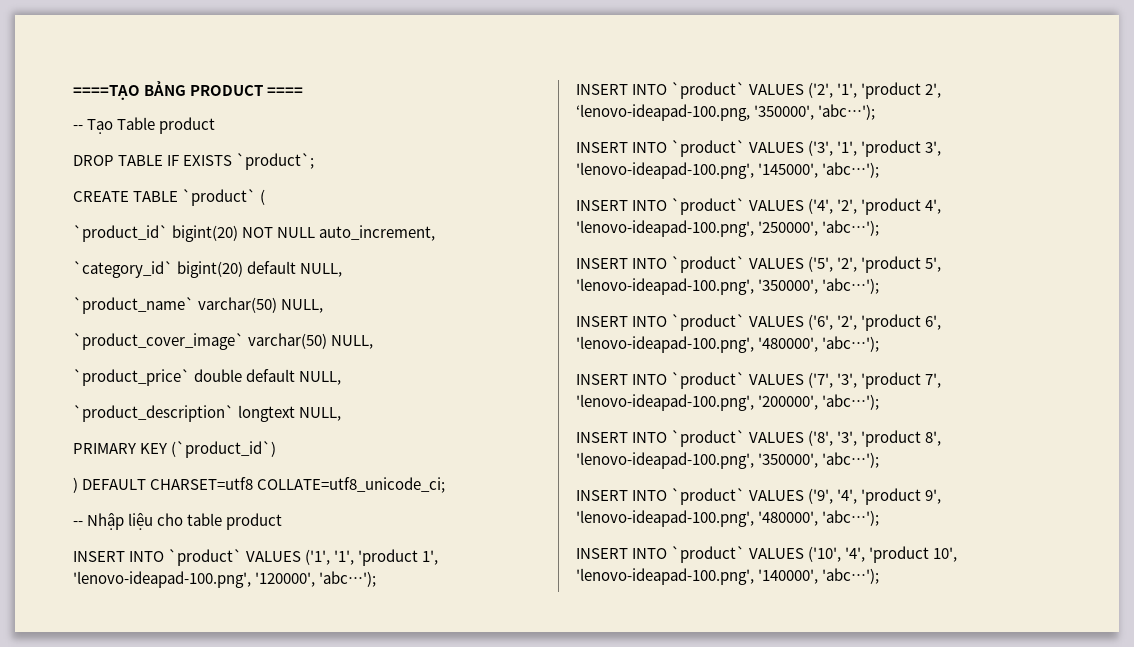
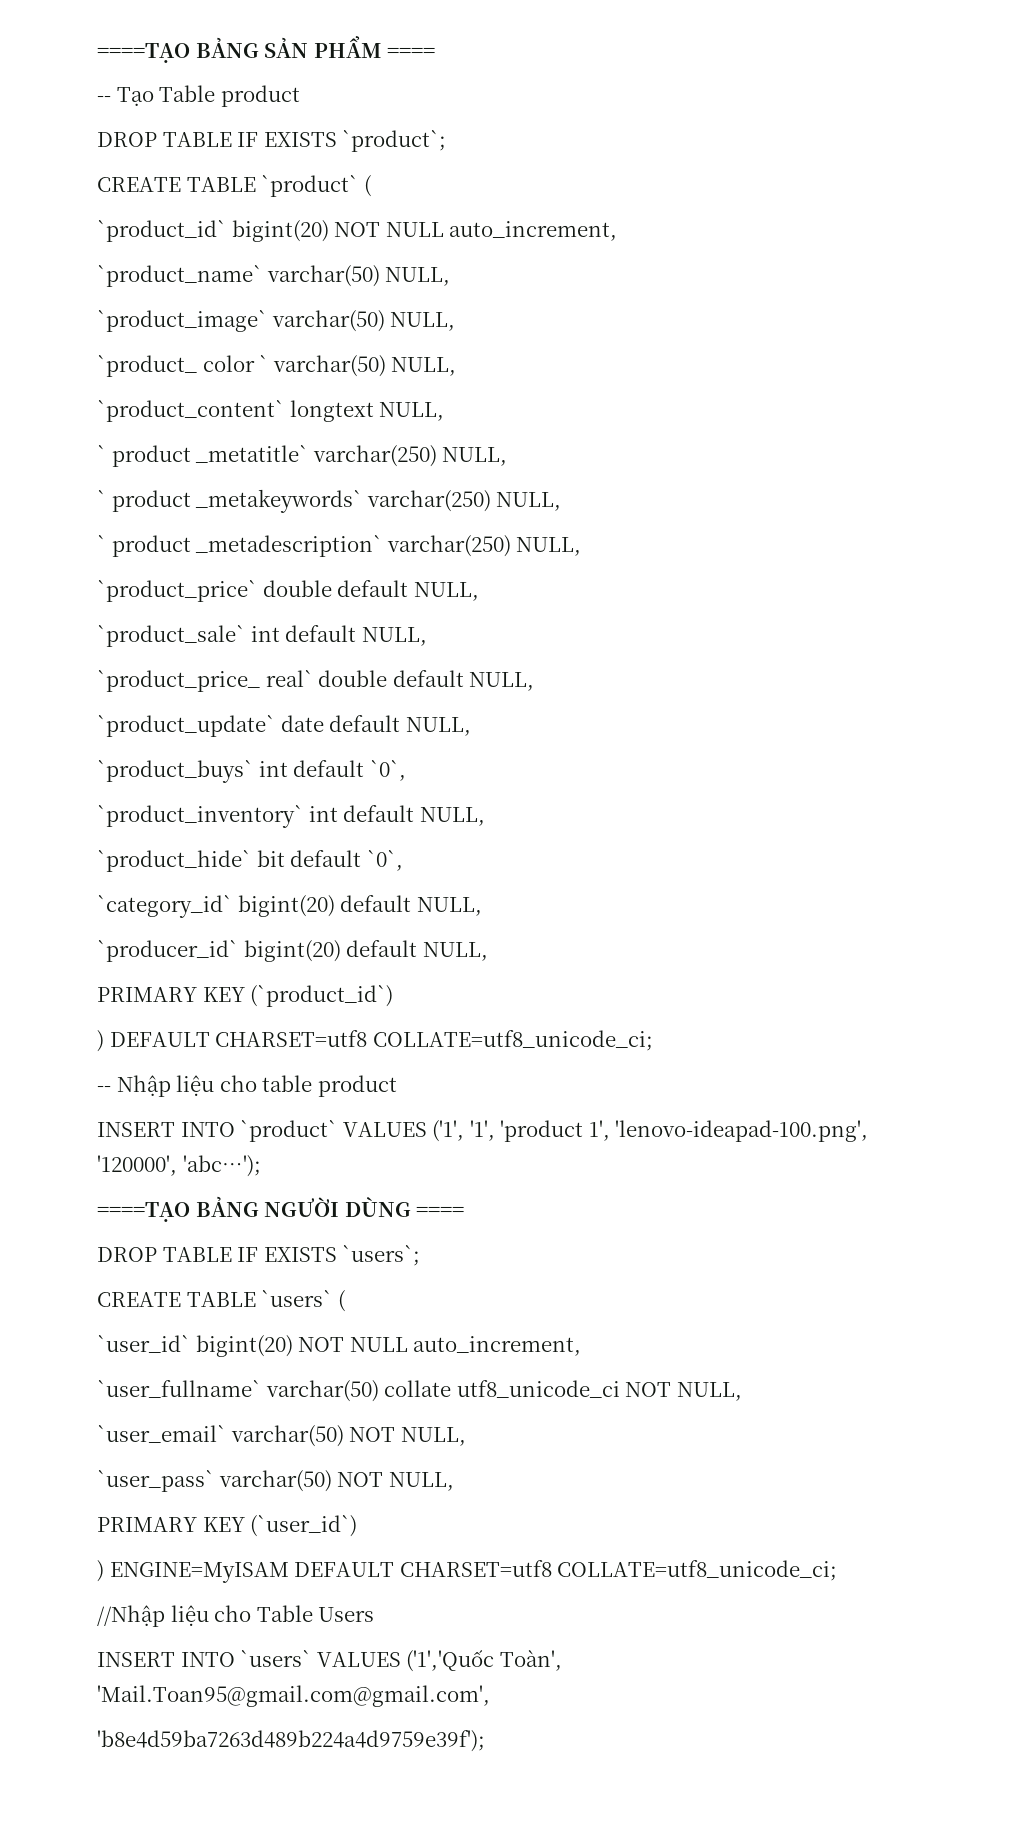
- ====TẠO BẢNG PRODUCT ====
+ ====TẠO BẢNG SẢN PHẨM ====
- `category_id` bigint(20) default NULL,
- `product_cover_image` varchar(50) NULL,
+ `product_image` varchar(50) NULL,
+ `product_ color ` varchar(50) NULL,
+ `product_content` longtext NULL,
+ ` product _metatitle` varchar(250) NULL,
+ ` product _metakeywords` varchar(250) NULL,
+ ` product _metadescription` varchar(250) NULL,
  `product_price` double default NULL,
- `product_description` longtext NULL,
+ `product_sale` int default NULL,
+ `product_price_ real` double default NULL,
+ `product_update` date default NULL,
+ `product_buys` int default `0`,
+ `product_inventory` int default NULL,
+ `product_hide` bit default `0`,
+ `category_id` bigint(20) default NULL,
+ `producer_id` bigint(20) default NULL,
- INSERT INTO `product` VALUES ('2', '1', 'product 2', ‘lenovo-ideapad-100.png, '350000', 'abc…');
- INSERT INTO `product` VALUES ('3', '1', 'product 3', 'lenovo-ideapad-100.png', '145000', 'abc…');
- INSERT INTO `product` VALUES ('4', '2', 'product 4', 'lenovo-ideapad-100.png', '250000', 'abc…');
- INSERT INTO `product` VALUES ('5', '2', 'product 5', 'lenovo-ideapad-100.png', '350000', 'abc…');
- INSERT INTO `product` VALUES ('6', '2', 'product 6', 'lenovo-ideapad-100.png', '480000', 'abc…');
- INSERT INTO `product` VALUES ('7', '3', 'product 7', 'lenovo-ideapad-100.png', '200000', 'abc…');
- INSERT INTO `product` VALUES ('8', '3', 'product 8', 'lenovo-ideapad-100.png', '350000', 'abc…');
- INSERT INTO `product` VALUES ('9', '4', 'product 9', 'lenovo-ideapad-100.png', '480000', 'abc…');
- INSERT INTO `product` VALUES ('10', '4', 'product 10', 'lenovo-ideapad-100.png', '140000', 'abc…');
+ ====TẠO BẢNG NGƯỜI DÙNG ====
+ DROP TABLE IF EXISTS `users`;
+ CREATE TABLE `users` (
+ `user_id` bigint(20) NOT NULL auto_increment,
+ `user_fullname` varchar(50) collate utf8_unicode_ci NOT NULL,
+ `user_email` varchar(50) NOT NULL,
+ `user_pass` varchar(50) NOT NULL,
+ PRIMARY KEY (`user_id`)
+ ) ENGINE=MyISAM DEFAULT CHARSET=utf8 COLLATE=utf8_unicode_ci;
+ //Nhập liệu cho Table Users
+ INSERT INTO `users` VALUES ('1','Quốc Toàn', 'Mail.Toan95@gmail.com@gmail.com',
+ 'b8e4d59ba7263d489b224a4d9759e39f');

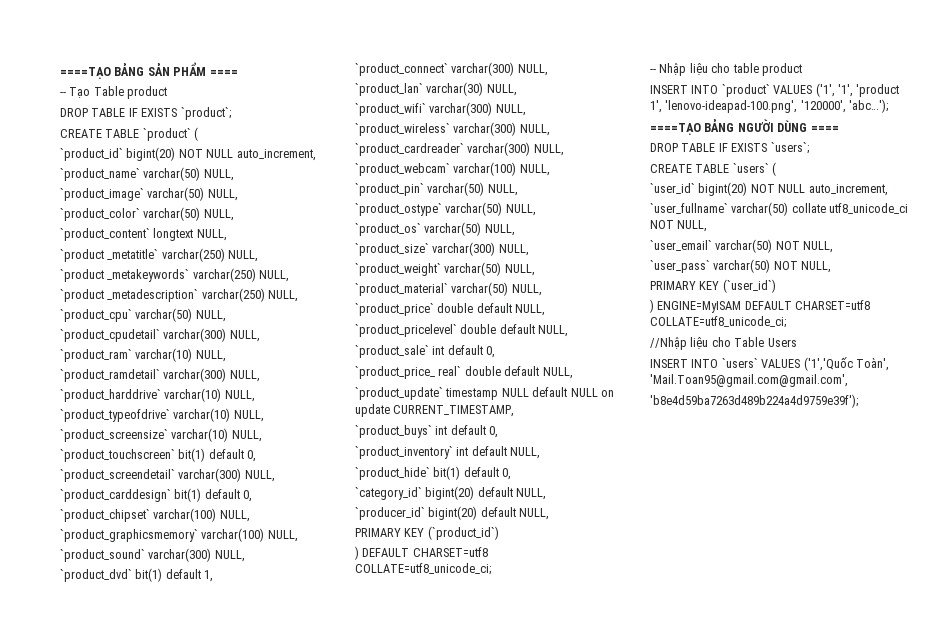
- `product_ color ` varchar(50) NULL,
+ `product_color` varchar(50) NULL,
- ` product _metatitle` varchar(250) NULL,
+ `product _metatitle` varchar(250) NULL,
- ` product _metakeywords` varchar(250) NULL,
+ `product _metakeywords` varchar(250) NULL,
- ` product _metadescription` varchar(250) NULL,
+ `product _metadescription` varchar(250) NULL,
+ `product_cpu` varchar(50) NULL,
+ `product_cpudetail` varchar(300) NULL,
+ `product_ram` varchar(10) NULL,
+ `product_ramdetail` varchar(300) NULL,
+ `product_harddrive` varchar(10) NULL,
+ `product_typeofdrive` varchar(10) NULL,
+ `product_screensize` varchar(10) NULL,
+ `product_touchscreen` bit(1) default 0,
+ `product_screendetail` varchar(300) NULL,
+ `product_carddesign` bit(1) default 0,
+ `product_chipset` varchar(100) NULL,
+ `product_graphicsmemory` varchar(100) NULL,
+ `product_sound` varchar(300) NULL,
+ `product_dvd` bit(1) default 1,
+ `product_connect` varchar(300) NULL,
+ `product_lan` varchar(30) NULL,
+ `product_wifi` varchar(300) NULL,
+ `product_wireless` varchar(300) NULL,
+ `product_cardreader` varchar(300) NULL,
+ `product_webcam` varchar(100) NULL,
+ `product_pin` varchar(50) NULL,
+ `product_ostype` varchar(50) NULL,
+ `product_os` varchar(50) NULL,
+ `product_size` varchar(300) NULL,
+ `product_weight` varchar(50) NULL,
+ `product_material` varchar(50) NULL,
+ `product_pricelevel` double default NULL,
- `product_sale` int default NULL,
+ `product_sale` int default 0,
- `product_update` date default NULL,
+ `product_update` timestamp NULL default NULL on update CURRENT_TIMESTAMP,
- `product_buys` int default `0`,
+ `product_buys` int default 0,
- `product_hide` bit default `0`,
+ `product_hide` bit(1) default 0,

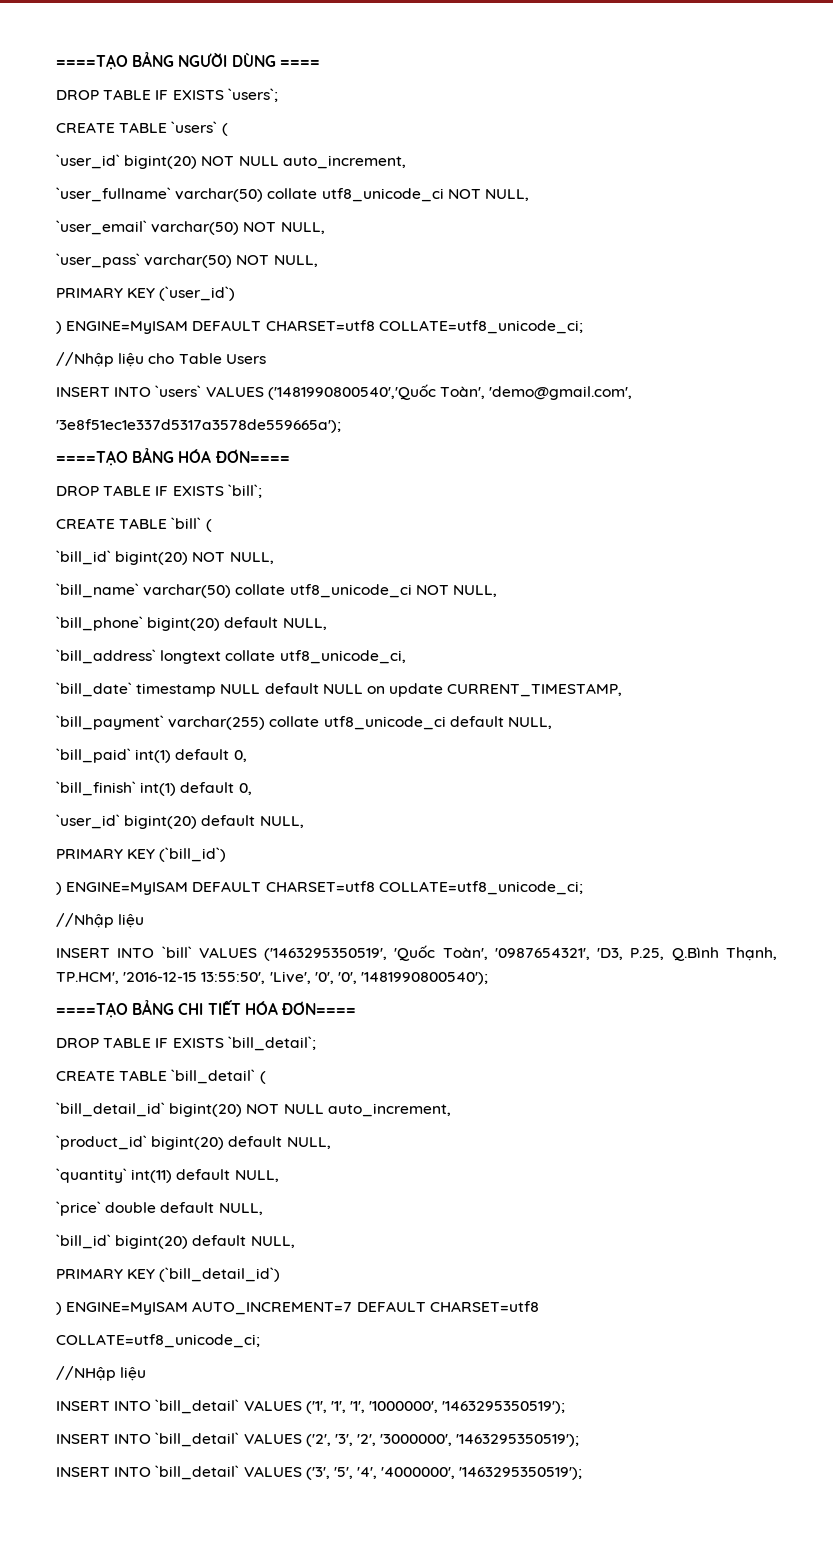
- ====TẠO BẢNG SẢN PHẨM ====
- -- Tạo Table product
- DROP TABLE IF EXISTS `product`;
- CREATE TABLE `product` (
- `product_id` bigint(20) NOT NULL auto_increment,
- `product_name` varchar(50) NULL,
- `product_image` varchar(50) NULL,
- `product_color` varchar(50) NULL,
- `product_content` longtext NULL,
- `product _metatitle` varchar(250) NULL,
- `product _metakeywords` varchar(250) NULL,
- `product _metadescription` varchar(250) NULL,
- `product_cpu` varchar(50) NULL,
- `product_cpudetail` varchar(300) NULL,
- `product_ram` varchar(10) NULL,
- `product_ramdetail` varchar(300) NULL,
- `product_harddrive` varchar(10) NULL,
- `product_typeofdrive` varchar(10) NULL,
- `product_screensize` varchar(10) NULL,
- `product_touchscreen` bit(1) default 0,
- `product_screendetail` varchar(300) NULL,
- `product_carddesign` bit(1) default 0,
- `product_chipset` varchar(100) NULL,
- `product_graphicsmemory` varchar(100) NULL,
- `product_sound` varchar(300) NULL,
- `product_dvd` bit(1) default 1,
- `product_connect` varchar(300) NULL,
- `product_lan` varchar(30) NULL,
- `product_wifi` varchar(300) NULL,
- `product_wireless` varchar(300) NULL,
- `product_cardreader` varchar(300) NULL,
- `product_webcam` varchar(100) NULL,
- `product_pin` varchar(50) NULL,
- `product_ostype` varchar(50) NULL,
- `product_os` varchar(50) NULL,
- `product_size` varchar(300) NULL,
- `product_weight` varchar(50) NULL,
- `product_material` varchar(50) NULL,
- `product_price` double default NULL,
- `product_pricelevel` double default NULL,
- `product_sale` int default 0,
- `product_price_ real` double default NULL,
- `product_update` timestamp NULL default NULL on update CURRENT_TIMESTAMP,
- `product_buys` int default 0,
- `product_inventory` int default NULL,
- `product_hide` bit(1) default 0,
- `category_id` bigint(20) default NULL,
- `producer_id` bigint(20) default NULL,
- PRIMARY KEY (`product_id`)
- ) DEFAULT CHARSET=utf8 COLLATE=utf8_unicode_ci;
- -- Nhập liệu cho table product
- INSERT INTO `product` VALUES ('1', '1', 'product 1', 'lenovo-ideapad-100.png', '120000', 'abc…');
- INSERT INTO `users` VALUES ('1','Quốc Toàn', 'Mail.Toan95@gmail.com@gmail.com',
- 'b8e4d59ba7263d489b224a4d9759e39f');
+ INSERT INTO `users` VALUES ('1481990800540','Quốc Toàn', 'demo@gmail.com',
+ '3e8f51ec1e337d5317a3578de559665a');
+ ====TẠO BẢNG HÓA ĐƠN====
+ DROP TABLE IF EXISTS `bill`;
+ CREATE TABLE `bill` (
+ `bill_id` bigint(20) NOT NULL,
+ `bill_name` varchar(50) collate utf8_unicode_ci NOT NULL,
+ `bill_phone` bigint(20) default NULL,
+ `bill_address` longtext collate utf8_unicode_ci,
+ `bill_date` timestamp NULL default NULL on update CURRENT_TIMESTAMP,
+ `bill_payment` varchar(255) collate utf8_unicode_ci default NULL,
+ `bill_paid` int(1) default 0,
+ `bill_finish` int(1) default 0,
+ `user_id` bigint(20) default NULL,
+ PRIMARY KEY (`bill_id`)
+ ) ENGINE=MyISAM DEFAULT CHARSET=utf8 COLLATE=utf8_unicode_ci;
+ //Nhập liệu
+ INSERT INTO `bill` VALUES ('1463295350519', 'Quốc Toàn', '0987654321', 'D3, P.25, Q.Bình Thạnh, TP.HCM', '2016-12-15 13:55:50', 'Live', '0', '0', '1481990800540');
+ ====TẠO BẢNG CHI TIẾT HÓA ĐƠN====
+ DROP TABLE IF EXISTS `bill_detail`;
+ CREATE TABLE `bill_detail` (
+ `bill_detail_id` bigint(20) NOT NULL auto_increment,
+ `product_id` bigint(20) default NULL,
+ `quantity` int(11) default NULL,
+ `price` double default NULL,
+ `bill_id` bigint(20) default NULL,
+ PRIMARY KEY (`bill_detail_id`)
+ ) ENGINE=MyISAM AUTO_INCREMENT=7 DEFAULT CHARSET=utf8
+ COLLATE=utf8_unicode_ci;
+ //NHập liệu
+ INSERT INTO `bill_detail` VALUES ('1', '1', '1', '1000000', '1463295350519');
+ INSERT INTO `bill_detail` VALUES ('2', '3', '2', '3000000', '1463295350519');
+ INSERT INTO `bill_detail` VALUES ('3', '5', '4', '4000000', '1463295350519');

